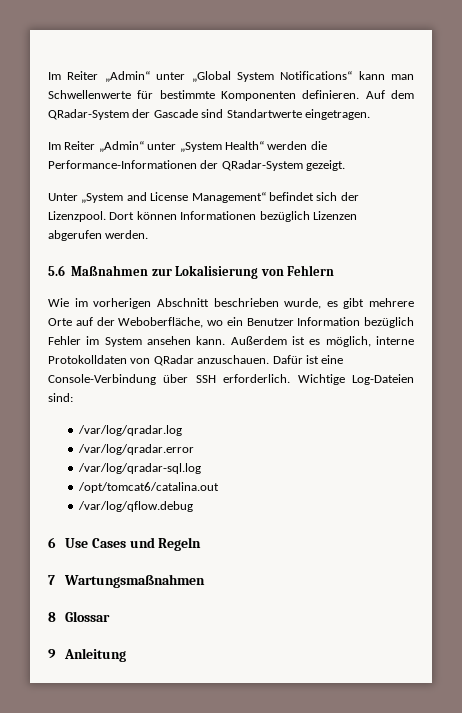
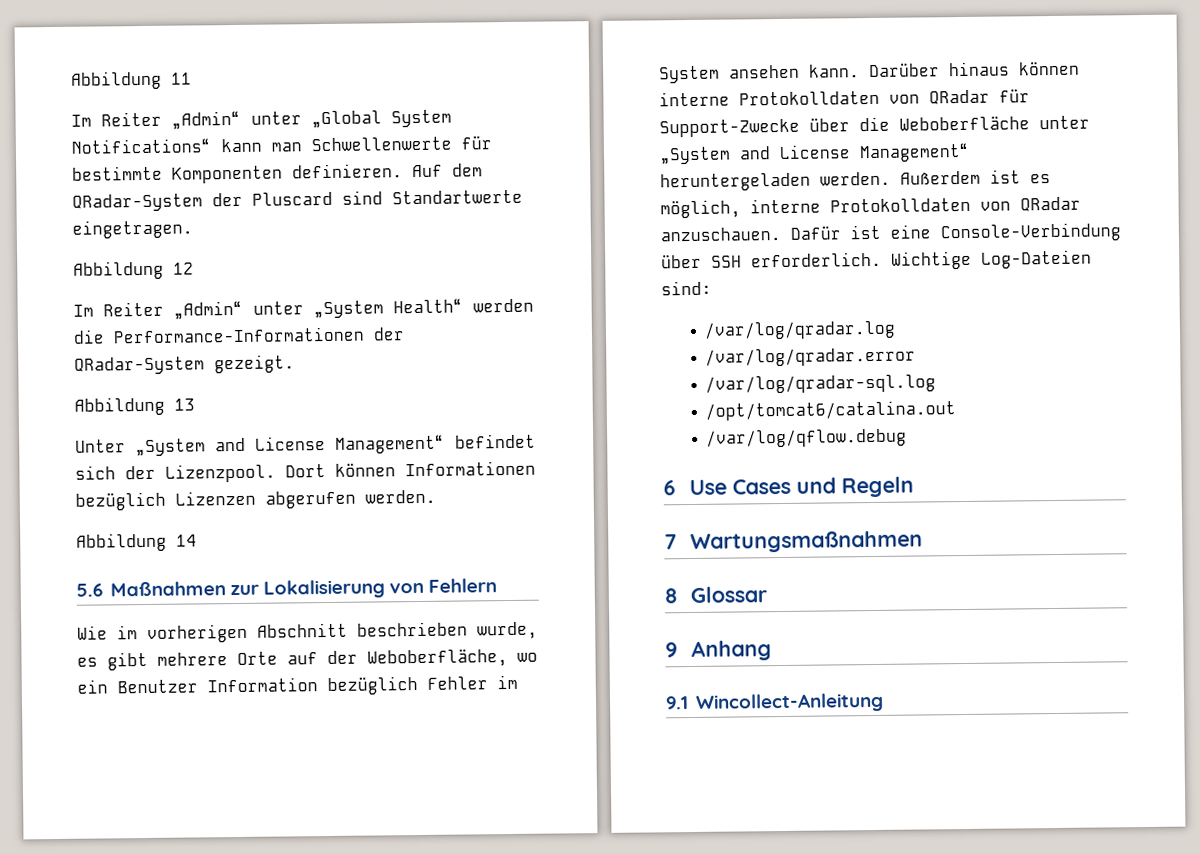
+ Abbildung 11
- Auf dem QRadar-System der Gascade sind Standartwerte eingetragen.
+ Auf dem QRadar-System der Pluscard sind Standartwerte eingetragen.
+ Abbildung 12
+ Abbildung 13
+ Abbildung 14
+ Darüber hinaus können interne Protokolldaten von QRadar für Support-Zwecke über die Weboberfläche unter „System and License Management“ heruntergeladen werden.
- 9 Anleitung
+ 9 Anhang
+ 9.1 Wincollect-Anleitung

